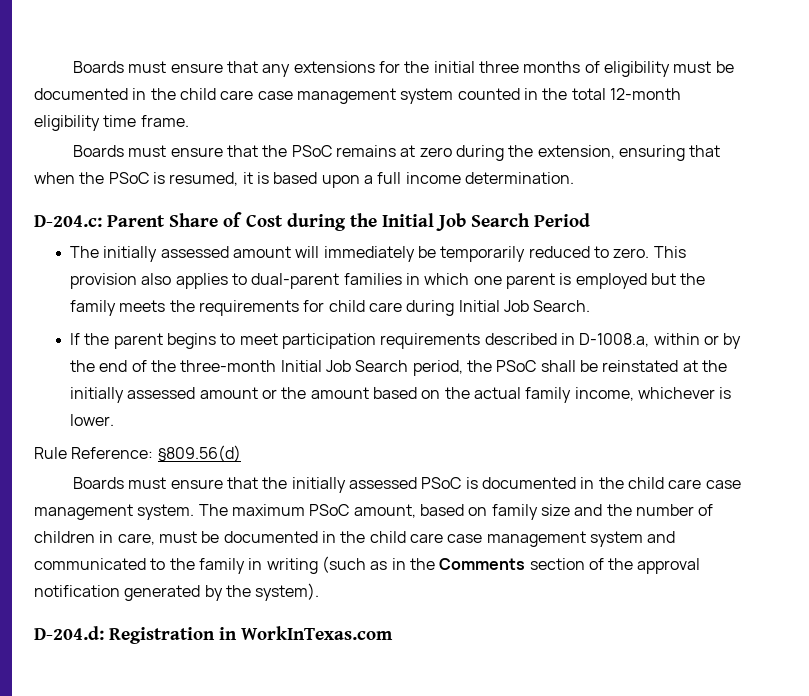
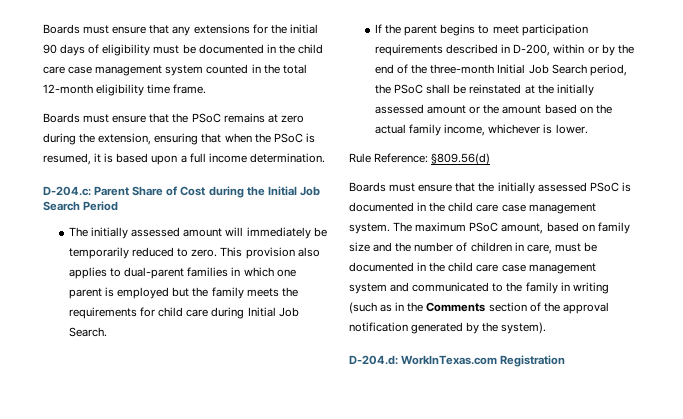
- Boards must ensure that any extensions for the initial three months of eligibility must be documented in the child care case management system counted in the total 12-month eligibility time frame.
+ Boards must ensure that any extensions for the initial 90 days of eligibility must be documented in the child care case management system counted in the total 12-month eligibility time frame.
- If the parent begins to meet participation requirements described in D-1008.a, within or by the end of the three-month Initial Job Search period, the PSoC shall be reinstated at the initially assessed amount or the amount based on the actual family income, whichever is lower.
+ If the parent begins to meet participation requirements described in D-200, within or by the end of the three-month Initial Job Search period, the PSoC shall be reinstated at the initially assessed amount or the amount based on the actual family income, whichever is lower.
- D-204.d: Registration in WorkInTexas.com
+ D-204.d: WorkInTexas.com Registration

